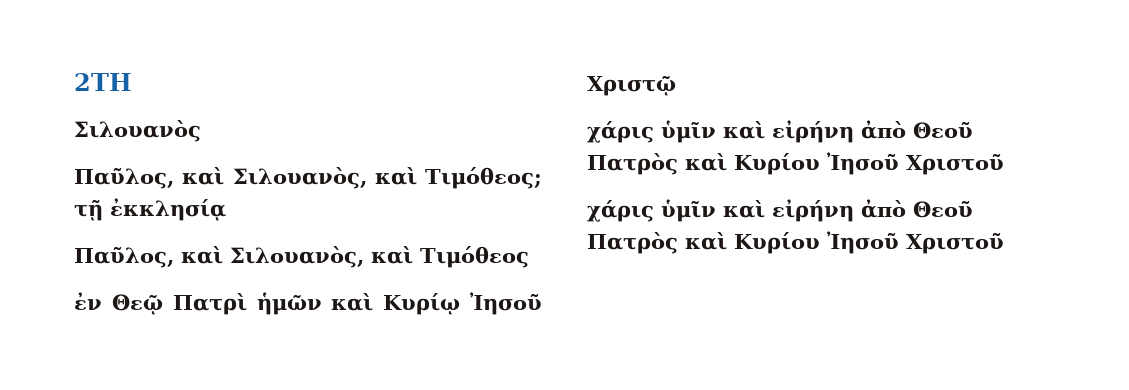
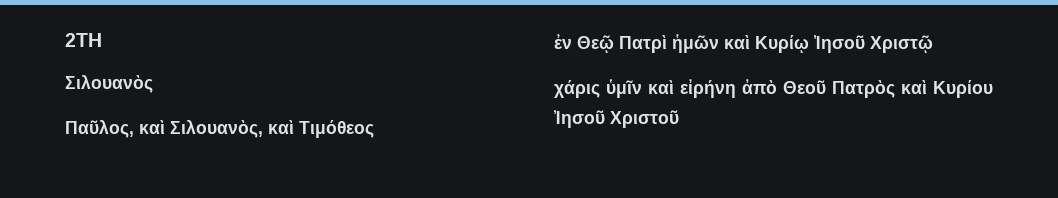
- Παῦλος, καὶ Σιλουανὸς, καὶ Τιμόθεος; τῇ ἐκκλησίᾳ
  ἐν Θεῷ Πατρὶ ἡμῶν καὶ Κυρίῳ Ἰησοῦ Χριστῷ
- χάρις ὑμῖν καὶ εἰρήνη ἀπὸ Θεοῦ Πατρὸς καὶ Κυρίου Ἰησοῦ Χριστοῦ

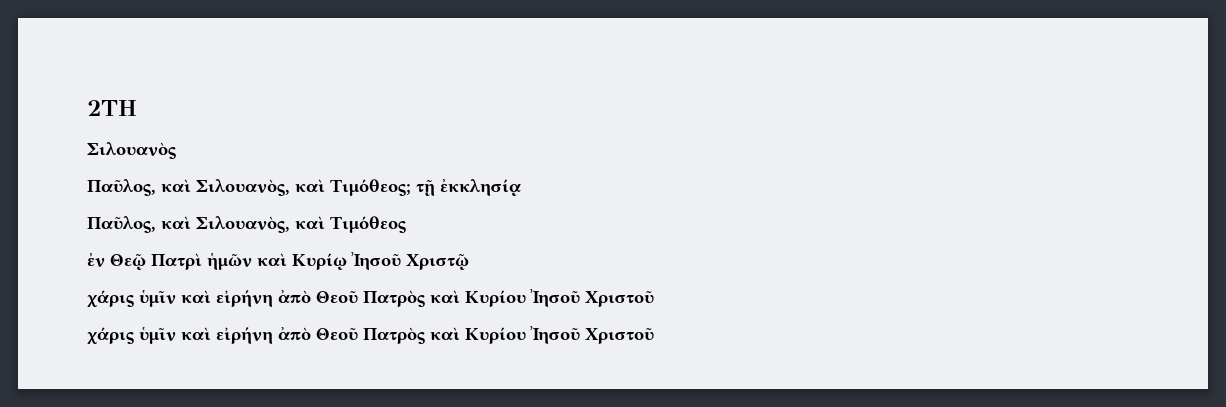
+ Παῦλος, καὶ Σιλουανὸς, καὶ Τιμόθεος; τῇ ἐκκλησίᾳ
  ἐν Θεῷ Πατρὶ ἡμῶν καὶ Κυρίῳ Ἰησοῦ Χριστῷ
+ χάρις ὑμῖν καὶ εἰρήνη ἀπὸ Θεοῦ Πατρὸς καὶ Κυρίου Ἰησοῦ Χριστοῦ

